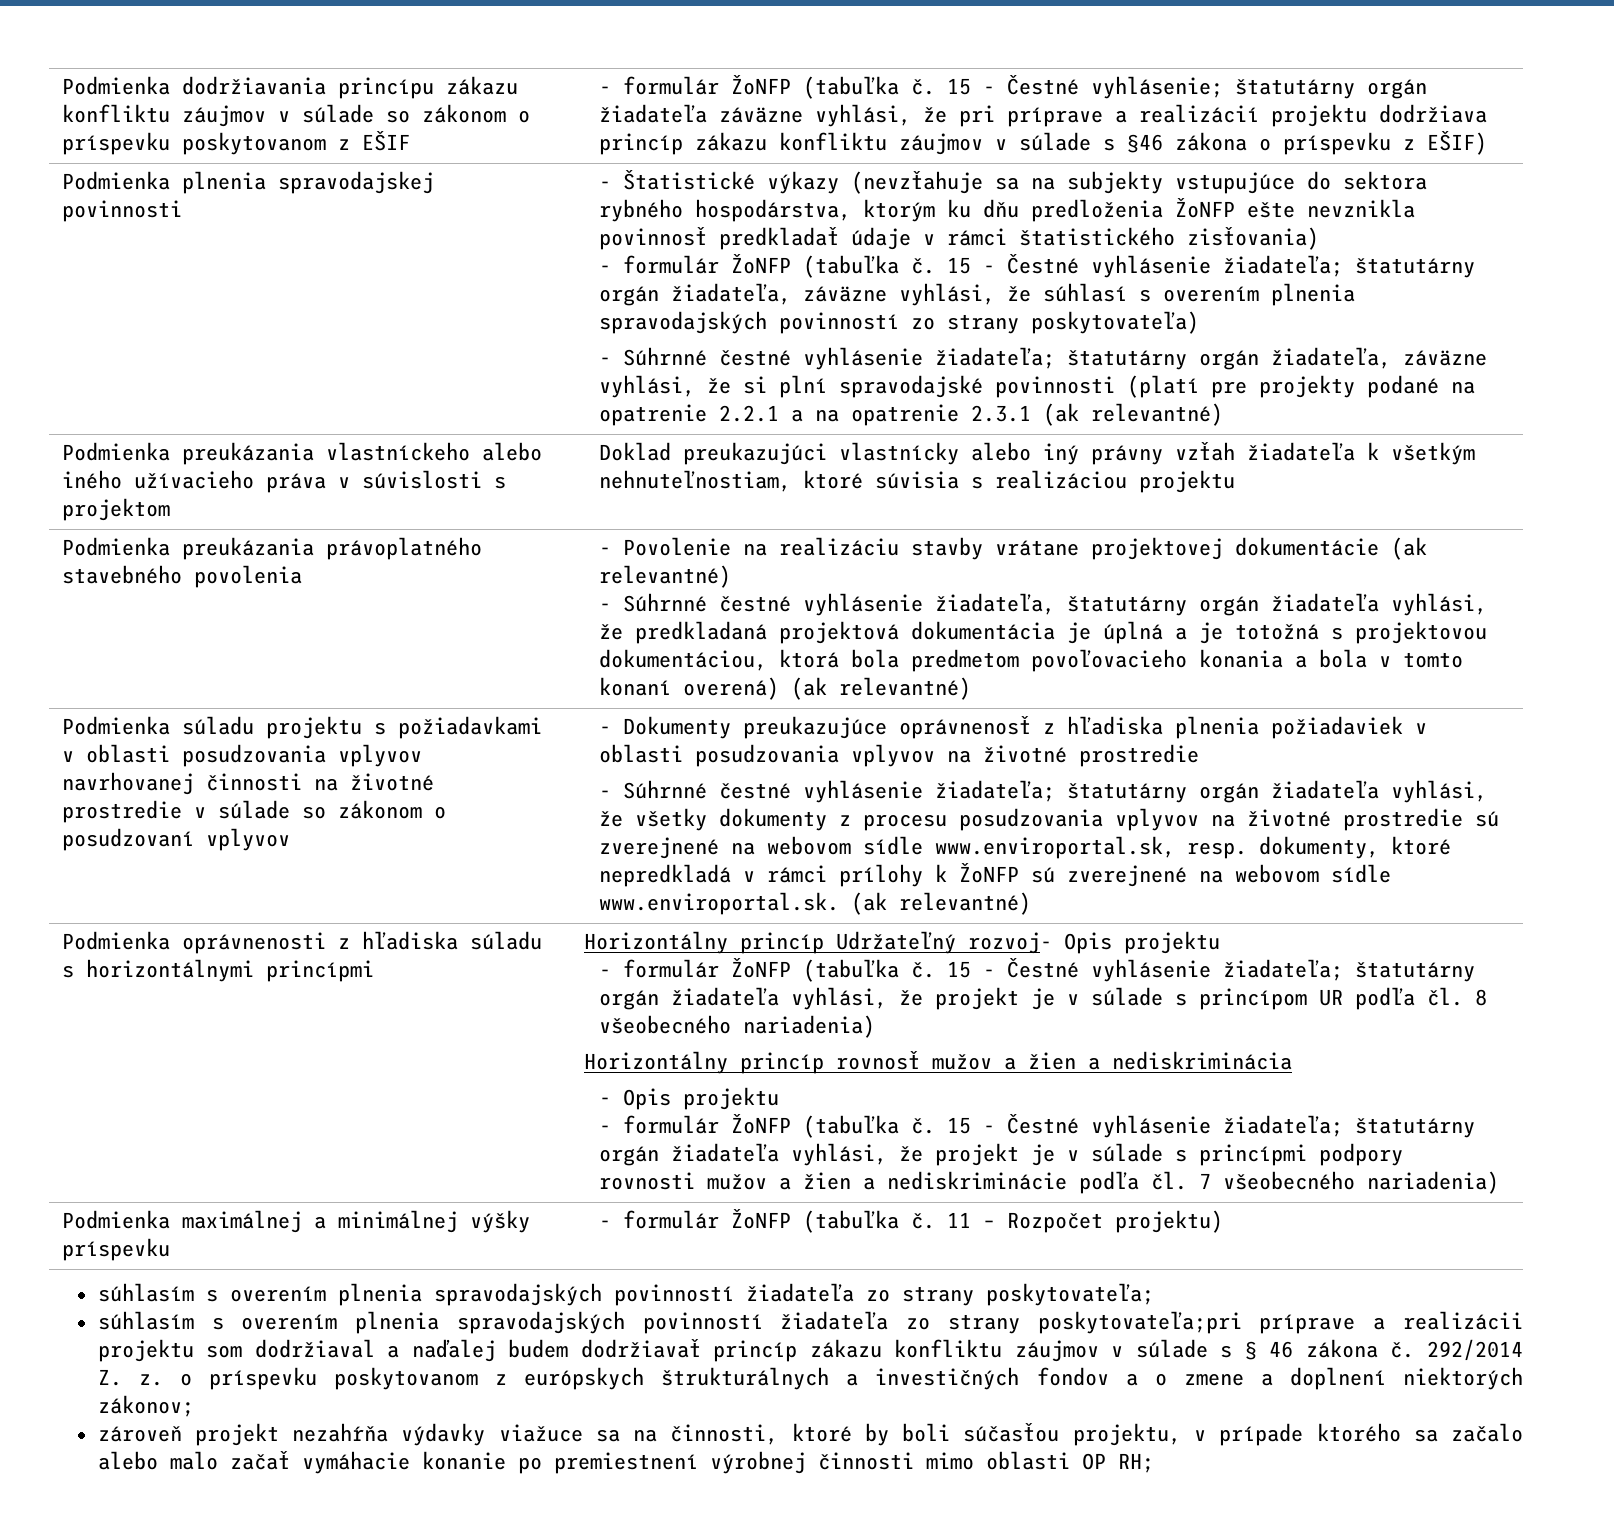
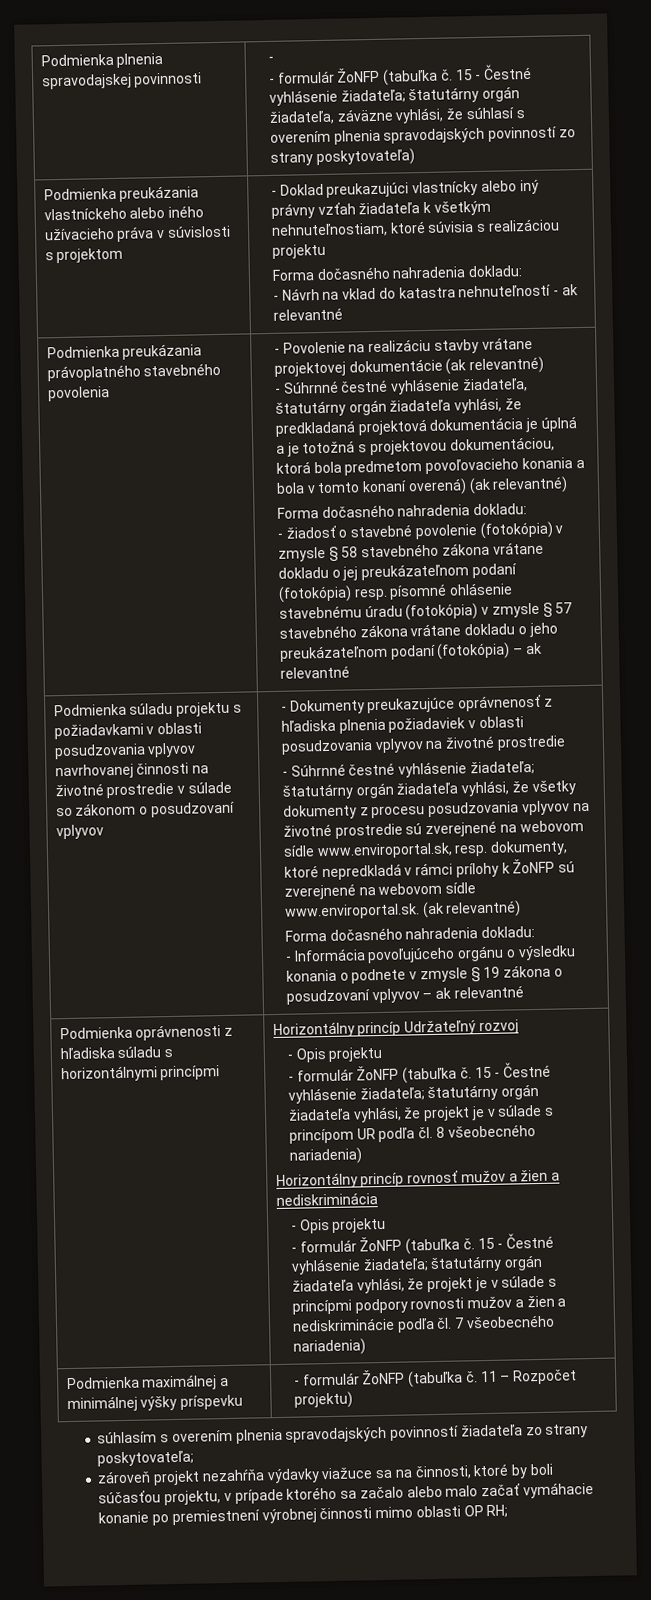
- Podmienka dodržiavania princípu zákazu konfliktu záujmov v súlade so zákonom o príspevku poskytovanom z EŠIF | - formulár ŽoNFP (tabuľka č. 15 - Čestné vyhlásenie; štatutárny orgán žiadateľa záväzne vyhlási, že pri príprave a realizácií projektu dodržiava princíp zákazu konfliktu záujmov v súlade s §46 zákona o príspevku z EŠIF)
- Podmienka plnenia spravodajskej povinnosti | - Štatistické výkazy (nevzťahuje sa na subjekty vstupujúce do sektora rybného hospodárstva, ktorým ku dňu predloženia ŽoNFP ešte nevznikla povinnosť predkladať údaje v rámci štatistického zisťovania)
+ Podmienka plnenia spravodajskej povinnosti | -
- - Súhrnné čestné vyhlásenie žiadateľa; štatutárny orgán žiadateľa, záväzne vyhlási, že si plní spravodajské povinnosti (platí pre projekty podané na opatrenie 2.2.1 a na opatrenie 2.3.1 (ak relevantné)
- Doklad preukazujúci vlastnícky alebo iný právny vzťah žiadateľa k všetkým nehnuteľnostiam, ktoré súvisia s realizáciou projektu
+ - Doklad preukazujúci vlastnícky alebo iný právny vzťah žiadateľa k všetkým nehnuteľnostiam, ktoré súvisia s realizáciou projektu
+ Forma dočasného nahradenia dokladu:
+ - Návrh na vklad do katastra nehnuteľností - ak relevantné
  - Súhrnné čestné vyhlásenie žiadateľa, štatutárny orgán žiadateľa vyhlási, že predkladaná projektová dokumentácia je úplná a je totožná s projektovou dokumentáciou, ktorá bola predmetom povoľovacieho konania a bola v tomto konaní overená) (ak relevantné)
+ Forma dočasného nahradenia dokladu:
+ - žiadosť o stavebné povolenie (fotokópia) v zmysle § 58 stavebného zákona vrátane dokladu o jej preukázateľnom podaní (fotokópia) resp. písomné ohlásenie stavebnému úradu (fotokópia) v zmysle § 57 stavebného zákona vrátane dokladu o jeho preukázateľnom podaní (fotokópia) – ak relevantné
  - Súhrnné čestné vyhlásenie žiadateľa; štatutárny orgán žiadateľa vyhlási, že všetky dokumenty z procesu posudzovania vplyvov na životné prostredie sú zverejnené na webovom sídle www.enviroportal.sk, resp. dokumenty, ktoré nepredkladá v rámci prílohy k ŽoNFP sú zverejnené na webovom sídle www.enviroportal.sk. (ak relevantné)
+ Forma dočasného nahradenia dokladu:
+ - Informácia povoľujúceho orgánu o výsledku konania o podnete v zmysle § 19 zákona o posudzovaní vplyvov – ak relevantné
- Horizontálny princíp Udržateľný rozvoj- Opis projektu
+ Horizontálny princíp Udržateľný rozvoj
+ - Opis projektu
- súhlasím s overením plnenia spravodajských povinností žiadateľa zo strany poskytovateľa;pri príprave a realizácii projektu som dodržiaval a naďalej budem dodržiavať princíp zákazu konfliktu záujmov v súlade s § 46 zákona č. 292/2014 Z. z. o príspevku poskytovanom z európskych štrukturálnych a investičných fondov a o zmene a doplnení niektorých zákonov;

